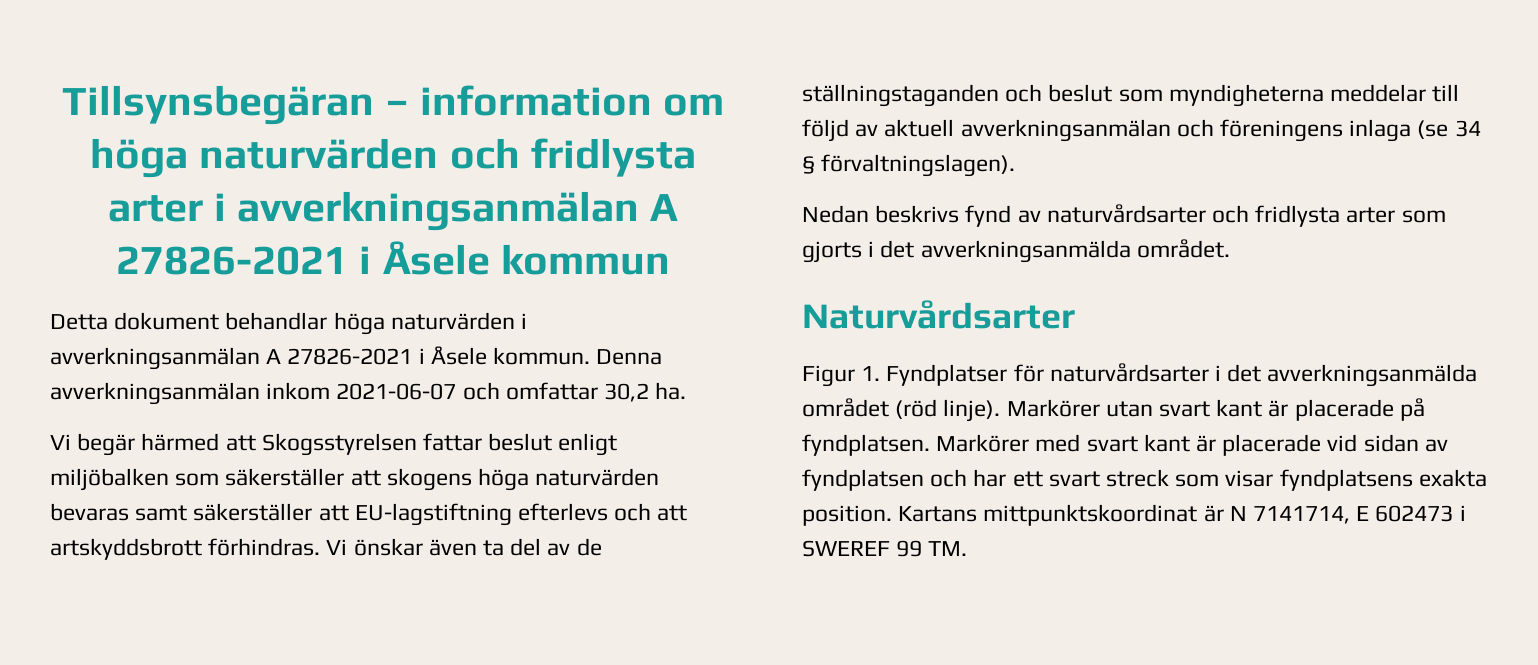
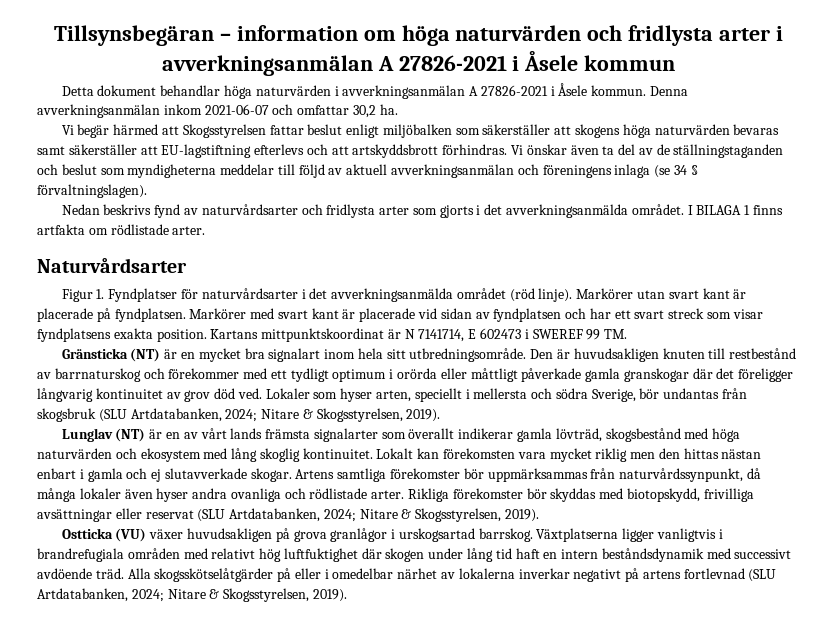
+ I BILAGA 1 finns artfakta om rödlistade arter.
+ Gränsticka (NT) är en mycket bra signalart inom hela sitt utbredningsområde. Den är huvudsakligen knuten till restbestånd av barrnaturskog och förekommer med ett tydligt optimum i orörda eller måttligt påverkade gamla granskogar där det föreligger långvarig kontinuitet av grov död ved. Lokaler som hyser arten, speciellt i mellersta och södra Sverige, bör undantas från skogsbruk (SLU Artdatabanken, 2024; Nitare & Skogsstyrelsen, 2019).
+ Lunglav (NT) är en av vårt lands främsta signalarter som överallt indikerar gamla lövträd, skogsbestånd med höga naturvärden och ekosystem med lång skoglig kontinuitet. Lokalt kan förekomsten vara mycket riklig men den hittas nästan enbart i gamla och ej slutavverkade skogar. Artens samtliga förekomster bör uppmärksammas från naturvårdssynpunkt, då många lokaler även hyser andra ovanliga och rödlistade arter. Rikliga förekomster bör skyddas med biotopskydd, frivilliga avsättningar eller reservat (SLU Artdatabanken, 2024; Nitare & Skogsstyrelsen, 2019).
+ Ostticka (VU) växer huvudsakligen på grova granlågor i urskogsartad barrskog. Växtplatserna ligger vanligtvis i brandrefugiala områden med relativt hög luftfuktighet där skogen under lång tid haft en intern beståndsdynamik med successivt avdöende träd. Alla skogsskötselåtgärder på eller i omedelbar närhet av lokalerna inverkar negativt på artens fortlevnad (SLU Artdatabanken, 2024; Nitare & Skogsstyrelsen, 2019).

